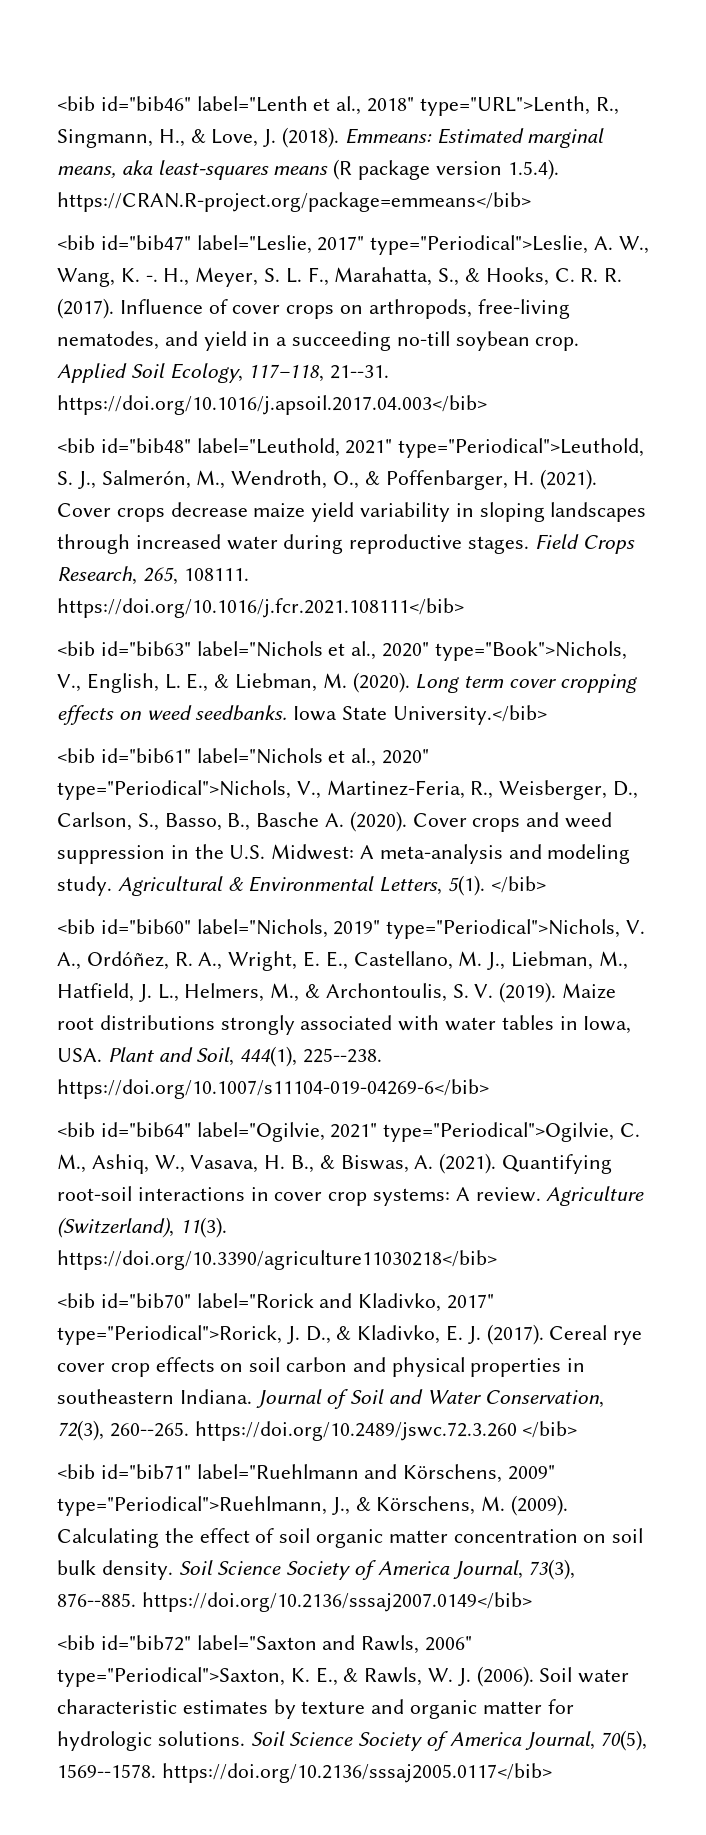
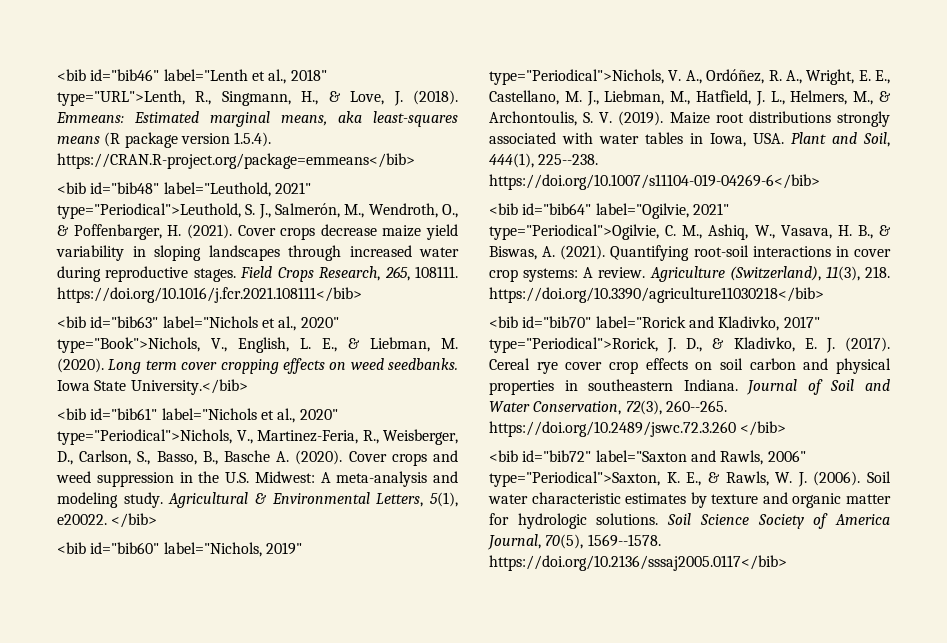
- <bib id="bib47" label="Leslie, 2017" type="Periodical">Leslie, A. W., Wang, K. -. H., Meyer, S. L. F., Marahatta, S., & Hooks, C. R. R. (2017). Influence of cover crops on arthropods, free-living nematodes, and yield in a succeeding no-till soybean crop. Applied Soil Ecology, 117–118, 21--31. https://doi.org/10.1016/j.apsoil.2017.04.003</bib>
- Agricultural & Environmental Letters, 5(1).
+ Agricultural & Environmental Letters, 5(1), e20022.
- Agriculture (Switzerland), 11(3). https://doi.org/10.3390/agriculture11030218</bib>
+ Agriculture (Switzerland), 11(3), 218. https://doi.org/10.3390/agriculture11030218</bib>
- <bib id="bib71" label="Ruehlmann and Körschens, 2009" type="Periodical">Ruehlmann, J., & Körschens, M. (2009). Calculating the effect of soil organic matter concentration on soil bulk density. Soil Science Society of America Journal, 73(3), 876--885. https://doi.org/10.2136/sssaj2007.0149</bib>

